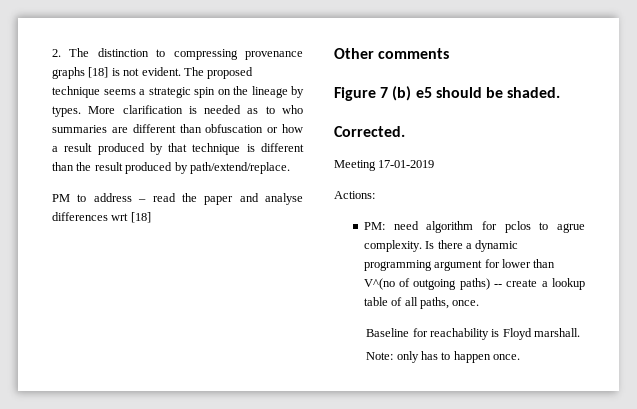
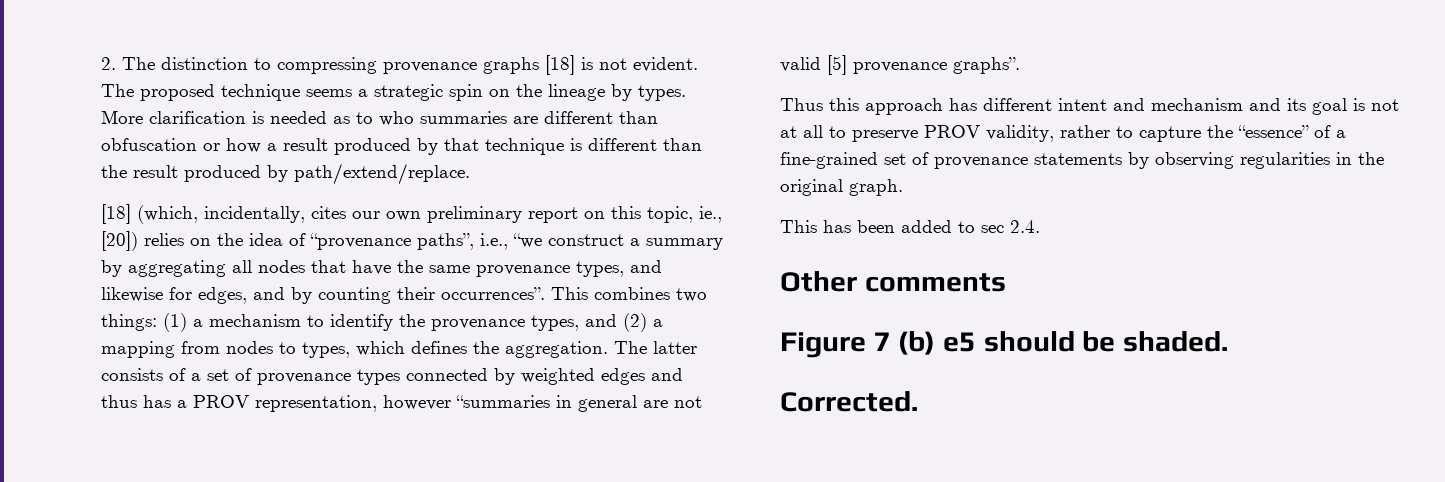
- PM to address – read the paper and analyse differences wrt [18]
+ [18] (which, incidentally, cites our own preliminary report on this topic, ie., [20]) relies on the idea of “provenance paths”, i.e., “we construct a summary by aggregating all nodes that have the same provenance types, and likewise for edges, and by counting their occurrences”. This combines two things: (1) a mechanism to identify the provenance types, and (2) a mapping from nodes to types, which defines the aggregation. The latter consists of a set of provenance types connected by weighted edges and thus has a PROV representation, however “summaries in general are not valid [5] provenance graphs”.
+ Thus this approach has different intent and mechanism and its goal is not at all to preserve PROV validity, rather to capture the “essence” of a fine-grained set of provenance statements by observing regularities in the original graph.
+ This has been added to sec 2.4.
- Meeting 17-01-2019
- Actions:
- PM: need algorithm for pclos to agrue complexity. Is there a dynamic programming argument for lower than V^(no of outgoing paths) -- create a lookup table of all paths, once.
- Baseline for reachability is Floyd marshall.
- Note: only has to happen once.

